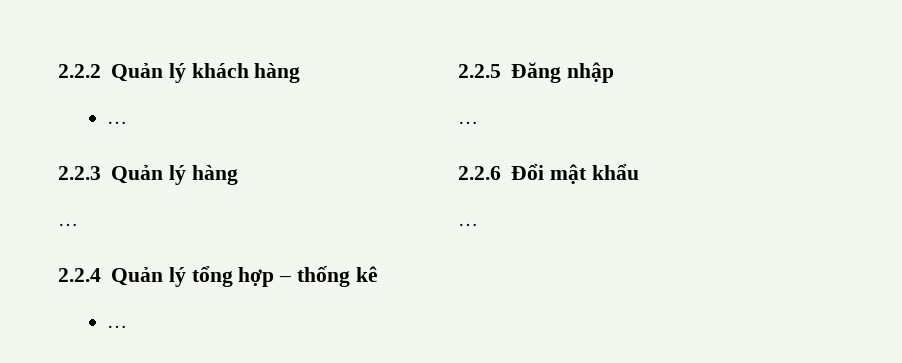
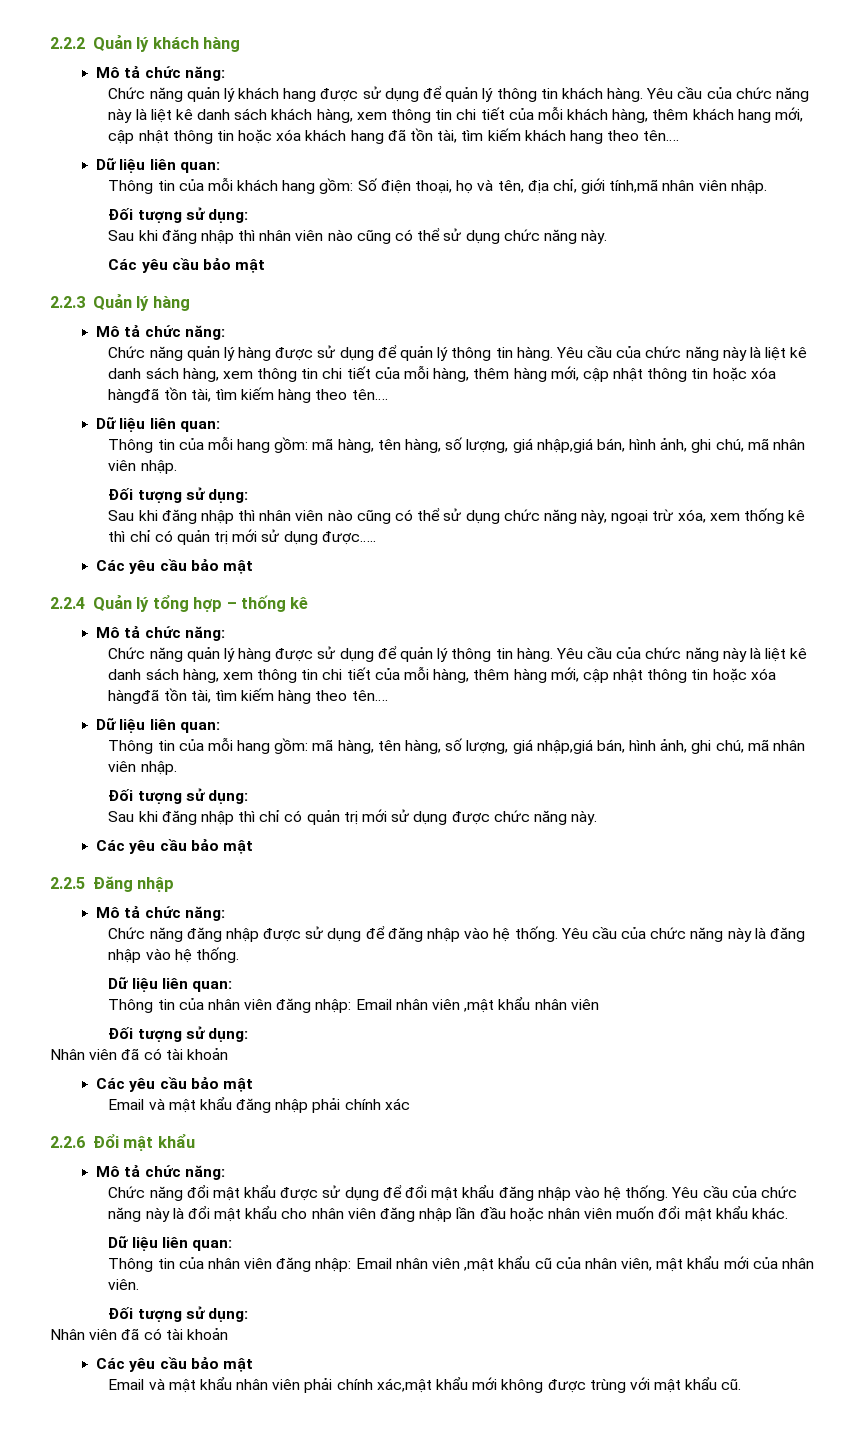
  2.2.2 Quản lý khách hàng
- …
+ Mô tả chức năng:
+ Chức năng quản lý khách hang được sử dụng để quản lý thông tin khách hàng. Yêu cầu của chức năng này là liệt kê danh sách khách hàng, xem thông tin chi tiết của mỗi khách hàng, thêm khách hang mới, cập nhật thông tin hoặc xóa khách hang đã tồn tài, tìm kiếm khách hang theo tên….
+ Dữ liệu liên quan:
+ Thông tin của mỗi khách hang gồm: Số điện thoại, họ và tên, địa chỉ, giới tính,mã nhân viên nhập.
+ Đối tượng sử dụng:
+ Sau khi đăng nhập thì nhân viên nào cũng có thể sử dụng chức năng này.
+ Các yêu cầu bảo mật
  2.2.3 Quản lý hàng
- …
+ Mô tả chức năng:
+ Chức năng quản lý hàng được sử dụng để quản lý thông tin hàng. Yêu cầu của chức năng này là liệt kê danh sách hàng, xem thông tin chi tiết của mỗi hàng, thêm hàng mới, cập nhật thông tin hoặc xóa hàngđã tồn tài, tìm kiếm hàng theo tên….
+ Dữ liệu liên quan:
+ Thông tin của mỗi hang gồm: mã hàng, tên hàng, số lượng, giá nhập,giá bán, hình ảnh, ghi chú, mã nhân viên nhập.
+ Đối tượng sử dụng:
+ Sau khi đăng nhập thì nhân viên nào cũng có thể sử dụng chức năng này, ngoại trừ xóa, xem thống kê thì chỉ có quản trị mới sử dụng được…..
+ Các yêu cầu bảo mật
  2.2.4 Quản lý tổng hợp – thống kê
- …
+ Mô tả chức năng:
+ Chức năng quản lý hàng được sử dụng để quản lý thông tin hàng. Yêu cầu của chức năng này là liệt kê danh sách hàng, xem thông tin chi tiết của mỗi hàng, thêm hàng mới, cập nhật thông tin hoặc xóa hàngđã tồn tài, tìm kiếm hàng theo tên….
+ Dữ liệu liên quan:
+ Thông tin của mỗi hang gồm: mã hàng, tên hàng, số lượng, giá nhập,giá bán, hình ảnh, ghi chú, mã nhân viên nhập.
+ Đối tượng sử dụng:
+ Sau khi đăng nhập thì chỉ có quản trị mới sử dụng được chức năng này.
+ Các yêu cầu bảo mật
  2.2.5 Đăng nhập
- …
+ Mô tả chức năng:
+ Chức năng đăng nhập được sử dụng để đăng nhập vào hệ thống. Yêu cầu của chức năng này là đăng nhập vào hệ thống.
+ Dữ liệu liên quan:
+ Thông tin của nhân viên đăng nhập: Email nhân viên ,mật khẩu nhân viên
+ Đối tượng sử dụng:
+ Nhân viên đã có tài khoản
+ Các yêu cầu bảo mật
+ Email và mật khẩu đăng nhập phải chính xác
  2.2.6 Đổi mật khẩu
- …
+ Mô tả chức năng:
+ Chức năng đổi mật khẩu được sử dụng để đổi mật khẩu đăng nhập vào hệ thống. Yêu cầu của chức năng này là đổi mật khẩu cho nhân viên đăng nhập lần đầu hoặc nhân viên muốn đổi mật khẩu khác.
+ Dữ liệu liên quan:
+ Thông tin của nhân viên đăng nhập: Email nhân viên ,mật khẩu cũ của nhân viên, mật khẩu mới của nhân viên.
+ Đối tượng sử dụng:
+ Nhân viên đã có tài khoản
+ Các yêu cầu bảo mật
+ Email và mật khẩu nhân viên phải chính xác,mật khẩu mới không được trùng với mật khẩu cũ.

